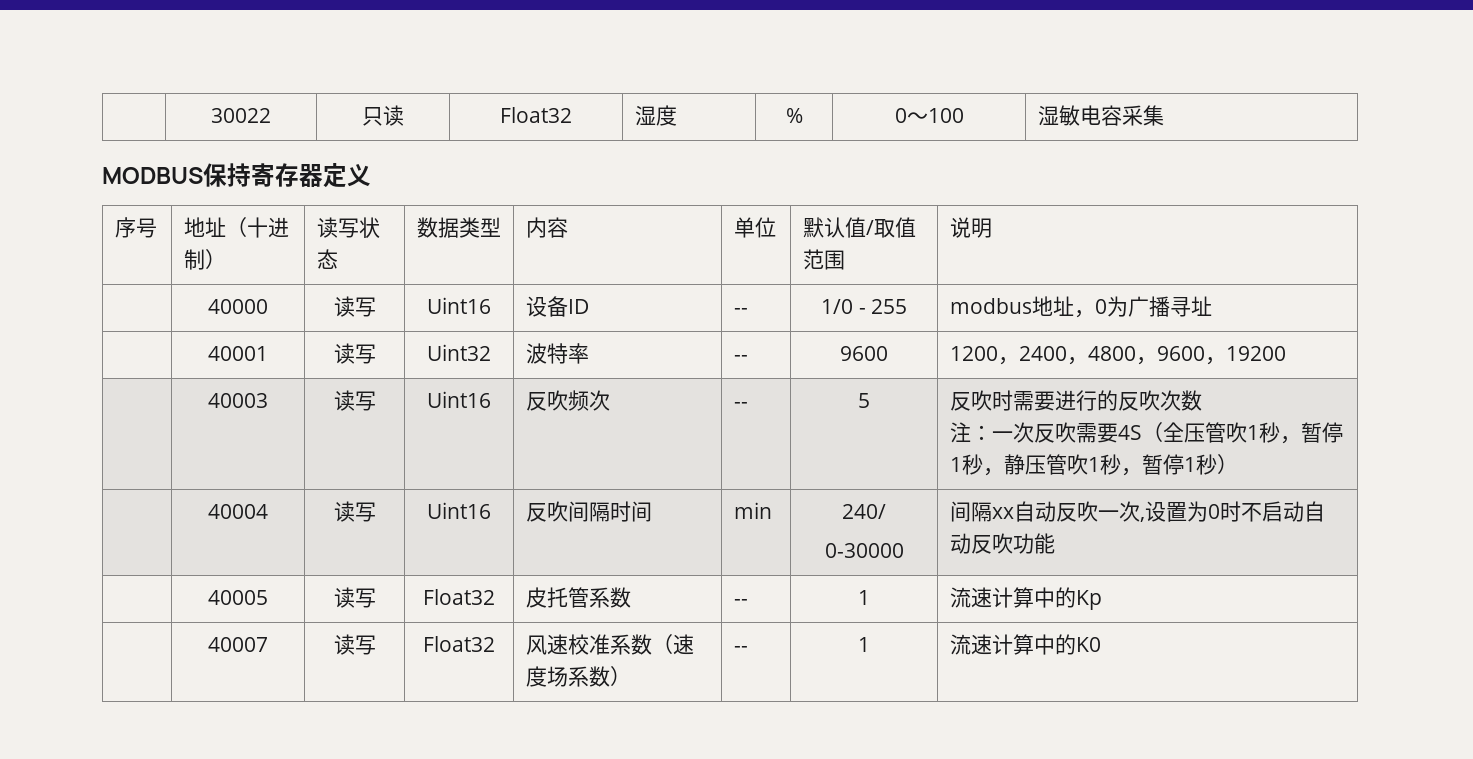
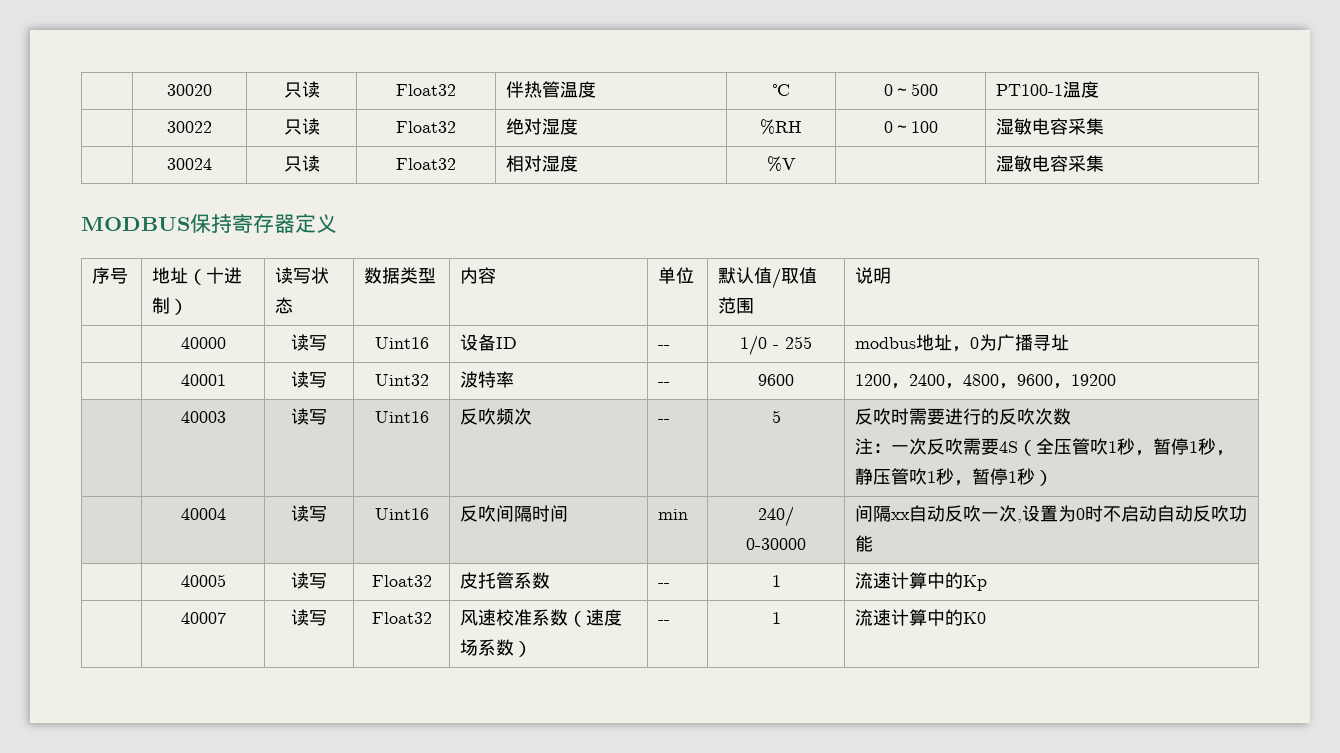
+ | 30020 | 只读 | Float32 | 伴热管温度 | ℃ | 0～500 | PT100-1温度
- | 30022 | 只读 | Float32 | 湿度 | % | 0～100 | 湿敏电容采集
+ | 30022 | 只读 | Float32 | 绝对湿度 | %RH | 0～100 | 湿敏电容采集
+ | 30024 | 只读 | Float32 | 相对湿度 | %V | | 湿敏电容采集

